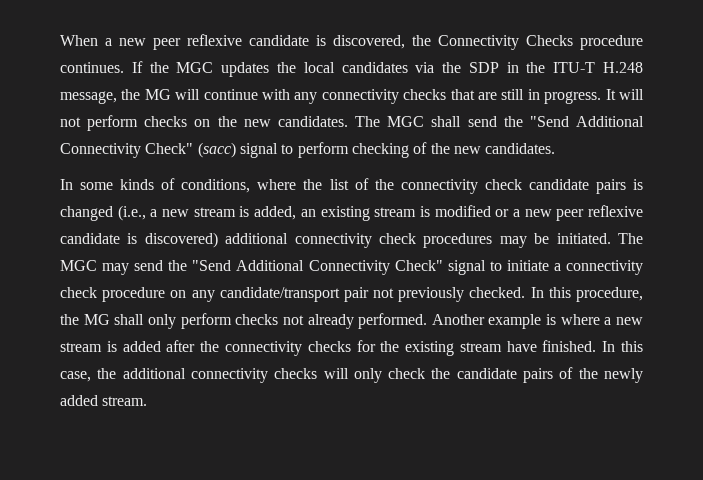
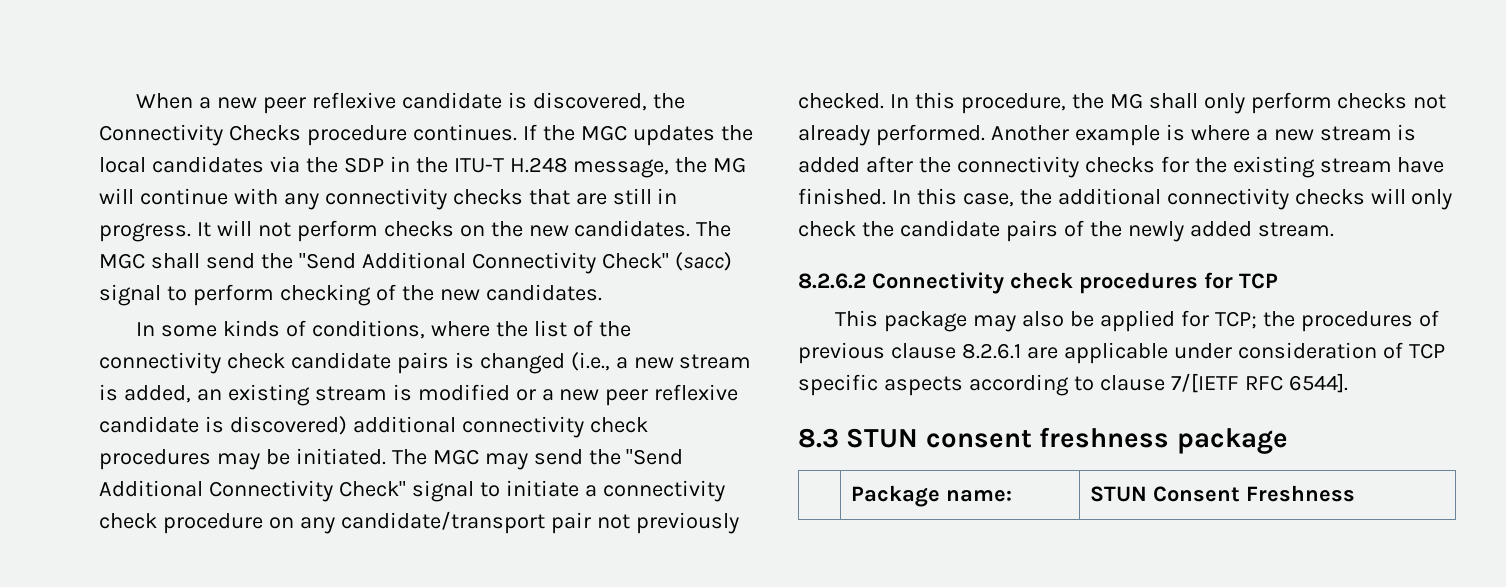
+ 8.2.6.2 Connectivity check procedures for TCP
+ This package may also be applied for TCP; the procedures of previous clause 8.2.6.1 are applicable under consideration of TCP specific aspects according to clause 7/[IETF RFC 6544].
+ 8.3 STUN consent freshness package
+ | Package name: | STUN Consent Freshness

